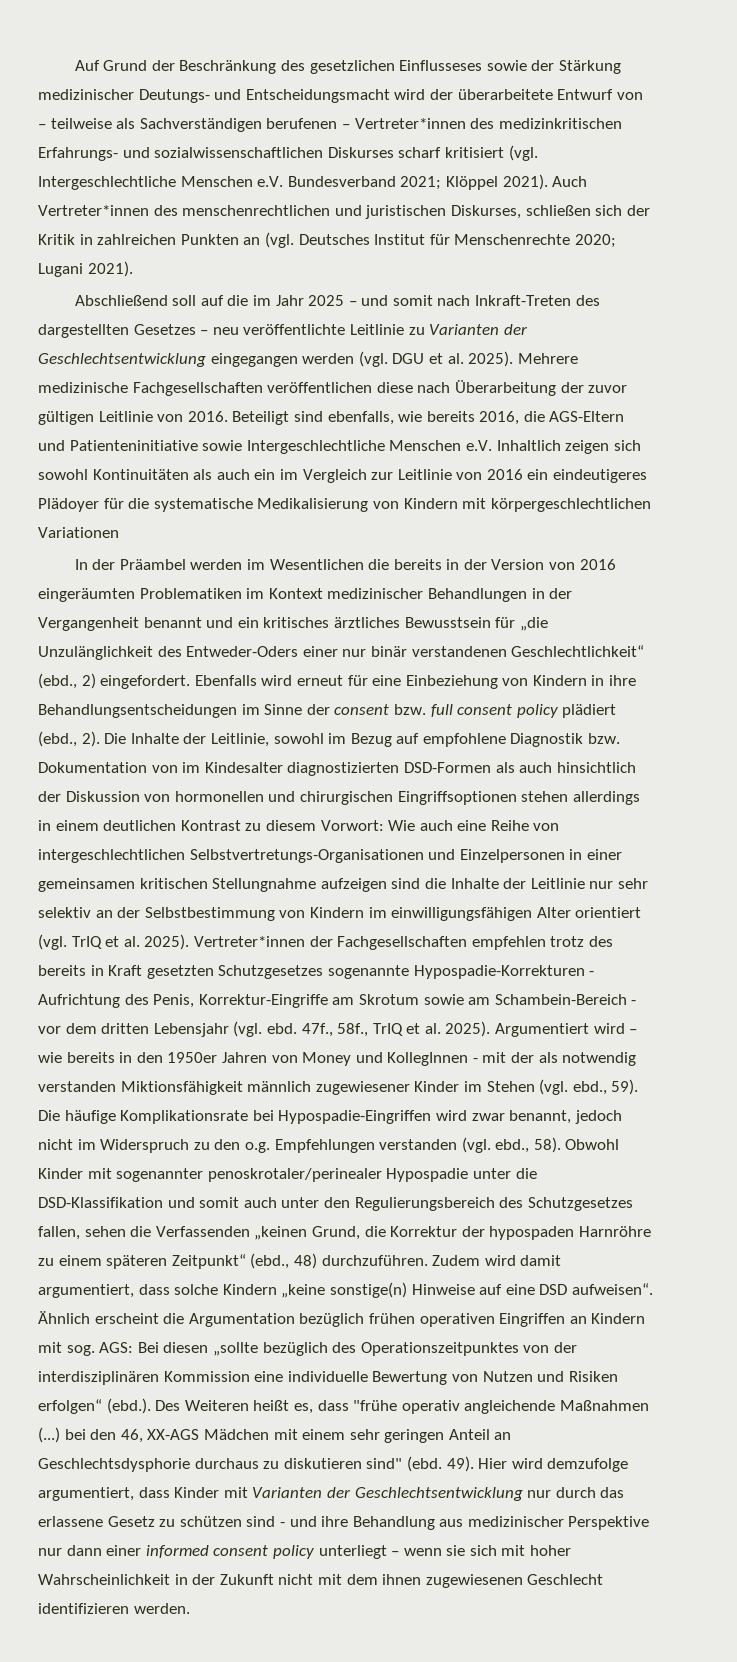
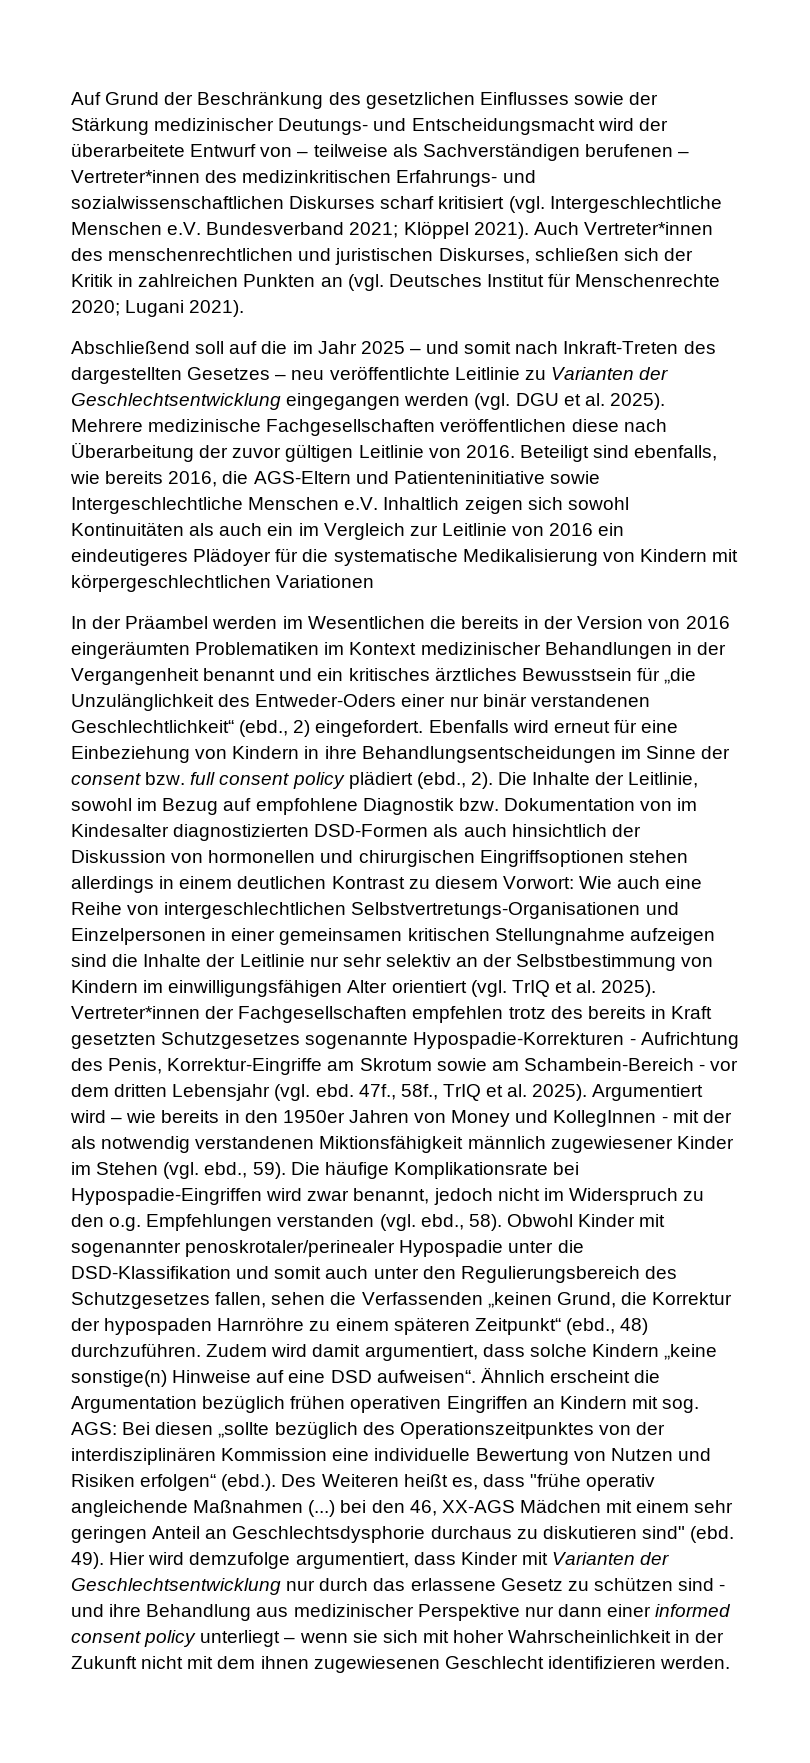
- Auf Grund der Beschränkung des gesetzlichen Einflusseses sowie der Stärkung medizinischer Deutungs- und Entscheidungsmacht wird der überarbeitete Entwurf von – teilweise als Sachverständigen berufenen – Vertreter*innen des medizinkritischen Erfahrungs- und sozialwissenschaftlichen Diskurses scharf kritisiert (vgl. Intergeschlechtliche Menschen e.V. Bundesverband 2021; Klöppel 2021).
+ Auf Grund der Beschränkung des gesetzlichen Einflusses sowie der Stärkung medizinischer Deutungs- und Entscheidungsmacht wird der überarbeitete Entwurf von – teilweise als Sachverständigen berufenen – Vertreter*innen des medizinkritischen Erfahrungs- und sozialwissenschaftlichen Diskurses scharf kritisiert (vgl. Intergeschlechtliche Menschen e.V. Bundesverband 2021; Klöppel 2021).
- Argumentiert wird – wie bereits in den 1950er Jahren von Money und KollegInnen - mit der als notwendig verstanden Miktionsfähigkeit männlich zugewiesener Kinder im Stehen (vgl. ebd., 59).
+ Argumentiert wird – wie bereits in den 1950er Jahren von Money und KollegInnen - mit der als notwendig verstandenen Miktionsfähigkeit männlich zugewiesener Kinder im Stehen (vgl. ebd., 59).

